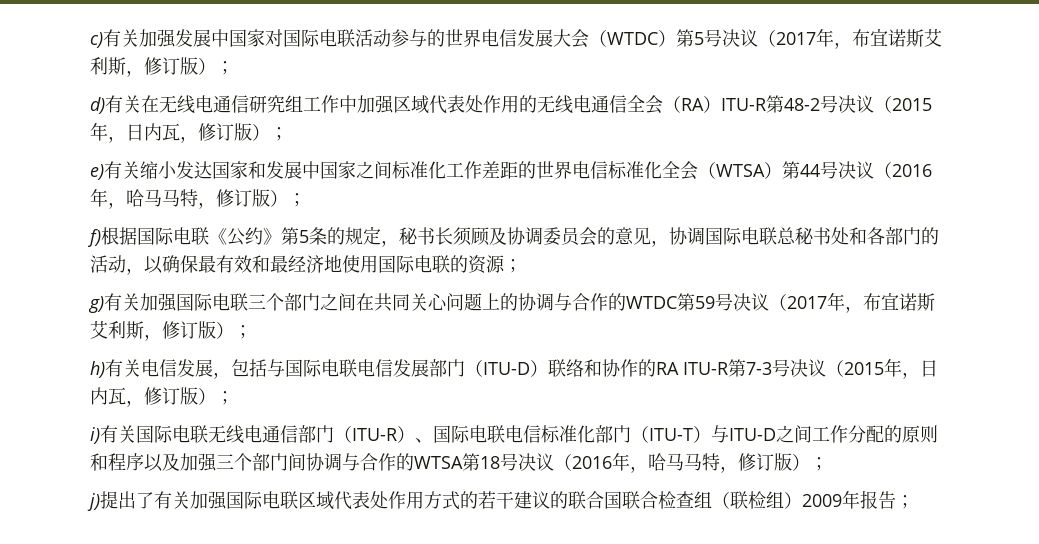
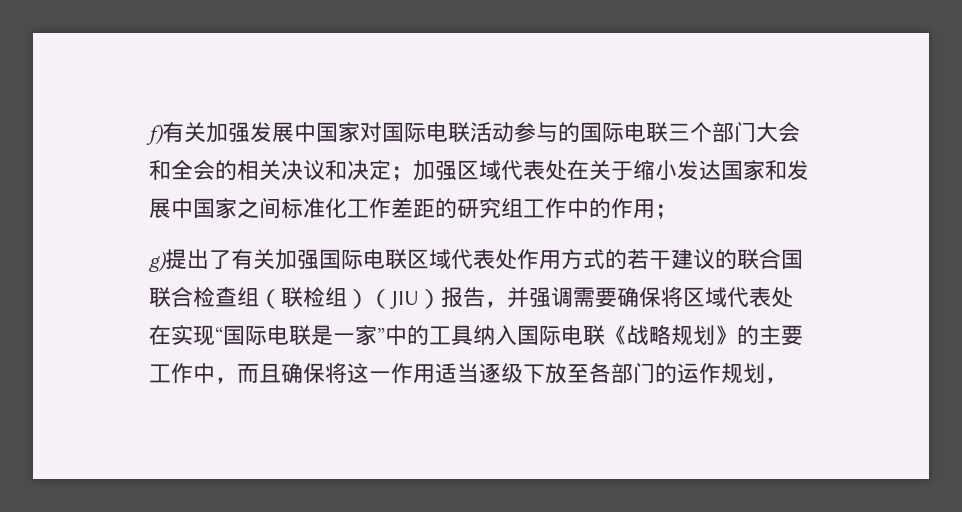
- c)有关加强发展中国家对国际电联活动参与的世界电信发展大会（WTDC）第5号决议（2017年，布宜诺斯艾利斯，修订版）；
- d)有关在无线电通信研究组工作中加强区域代表处作用的无线电通信全会（RA）ITU-R第48-2号决议（2015年，日内瓦，修订版）；
- e)有关缩小发达国家和发展中国家之间标准化工作差距的世界电信标准化全会（WTSA）第44号决议（2016年，哈马马特，修订版）；
- f)根据国际电联《公约》第5条的规定，秘书长须顾及协调委员会的意见，协调国际电联总秘书处和各部门的活动，以确保最有效和最经济地使用国际电联的资源；
- g)有关加强国际电联三个部门之间在共同关心问题上的协调与合作的WTDC第59号决议（2017年，布宜诺斯艾利斯，修订版）；
- h)有关电信发展，包括与国际电联电信发展部门（ITU-D）联络和协作的RA ITU-R第7-3号决议（2015年，日内瓦，修订版）；
- i)有关国际电联无线电通信部门（ITU-R）、国际电联电信标准化部门（ITU-T）与ITU-D之间工作分配的原则和程序以及加强三个部门间协调与合作的WTSA第18号决议（2016年，哈马马特，修订版）；
- j)提出了有关加强国际电联区域代表处作用方式的若干建议的联合国联合检查组（联检组）2009年报告；
+ f)有关加强发展中国家对国际电联活动参与的国际电联三个部门大会和全会的相关决议和决定；加强区域代表处在关于缩小发达国家和发展中国家之间标准化工作差距的研究组工作中的作用；
+ g)提出了有关加强国际电联区域代表处作用方式的若干建议的联合国联合检查组（联检组）（JIU）报告，并强调需要确保将区域代表处在实现“国际电联是一家”中的工具纳入国际电联《战略规划》的主要工作中，而且确保将这一作用适当逐级下放至各部门的运作规划，

